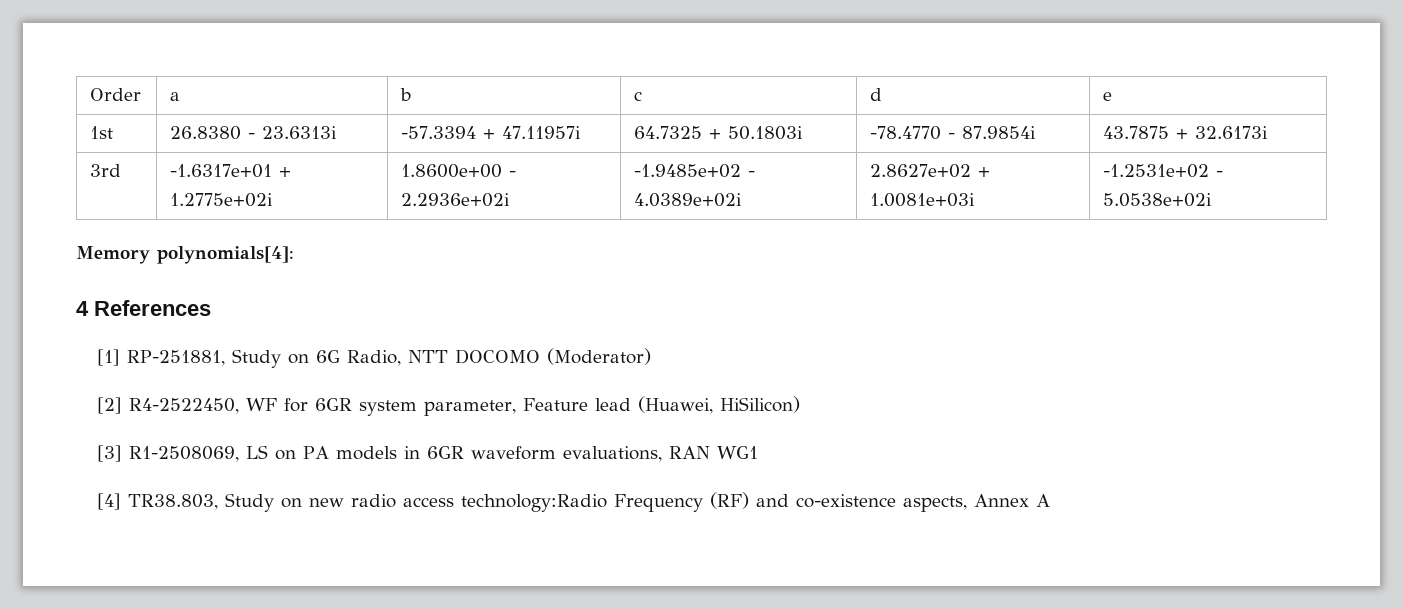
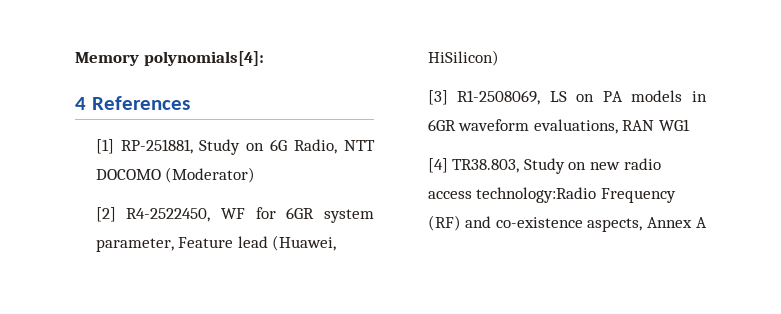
- Order | a | b | c | d | e
- 1st | 26.8380 - 23.6313i | -57.3394 + 47.11957i | 64.7325 + 50.1803i | -78.4770 - 87.9854i | 43.7875 + 32.6173i
- 3rd | -1.6317e+01 + 1.2775e+02i | 1.8600e+00 - 2.2936e+02i | -1.9485e+02 - 4.0389e+02i | 2.8627e+02 + 1.0081e+03i | -1.2531e+02 - 5.0538e+02i

